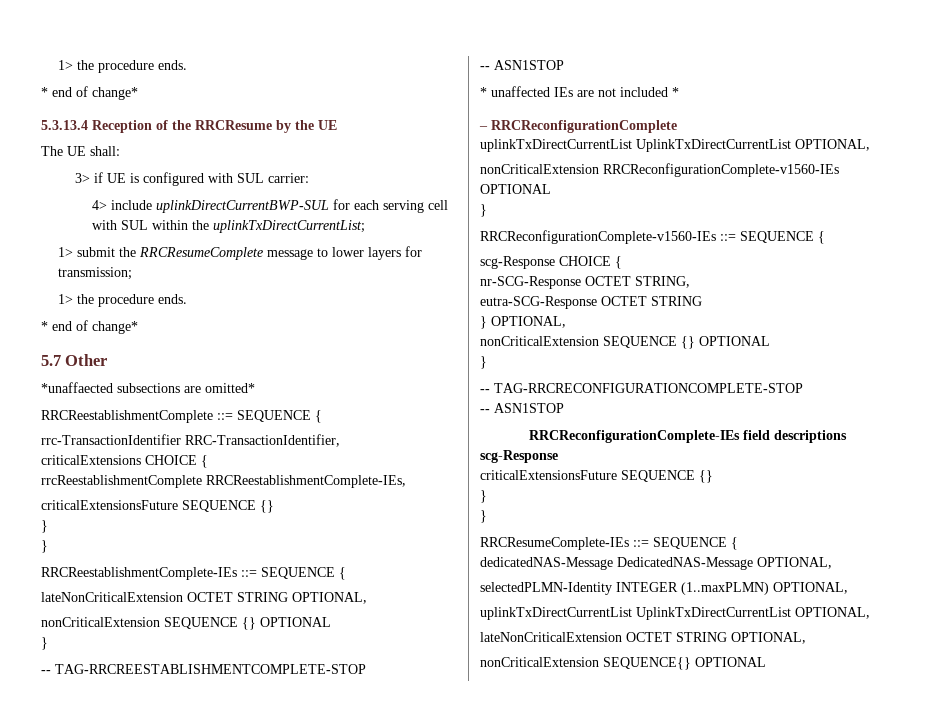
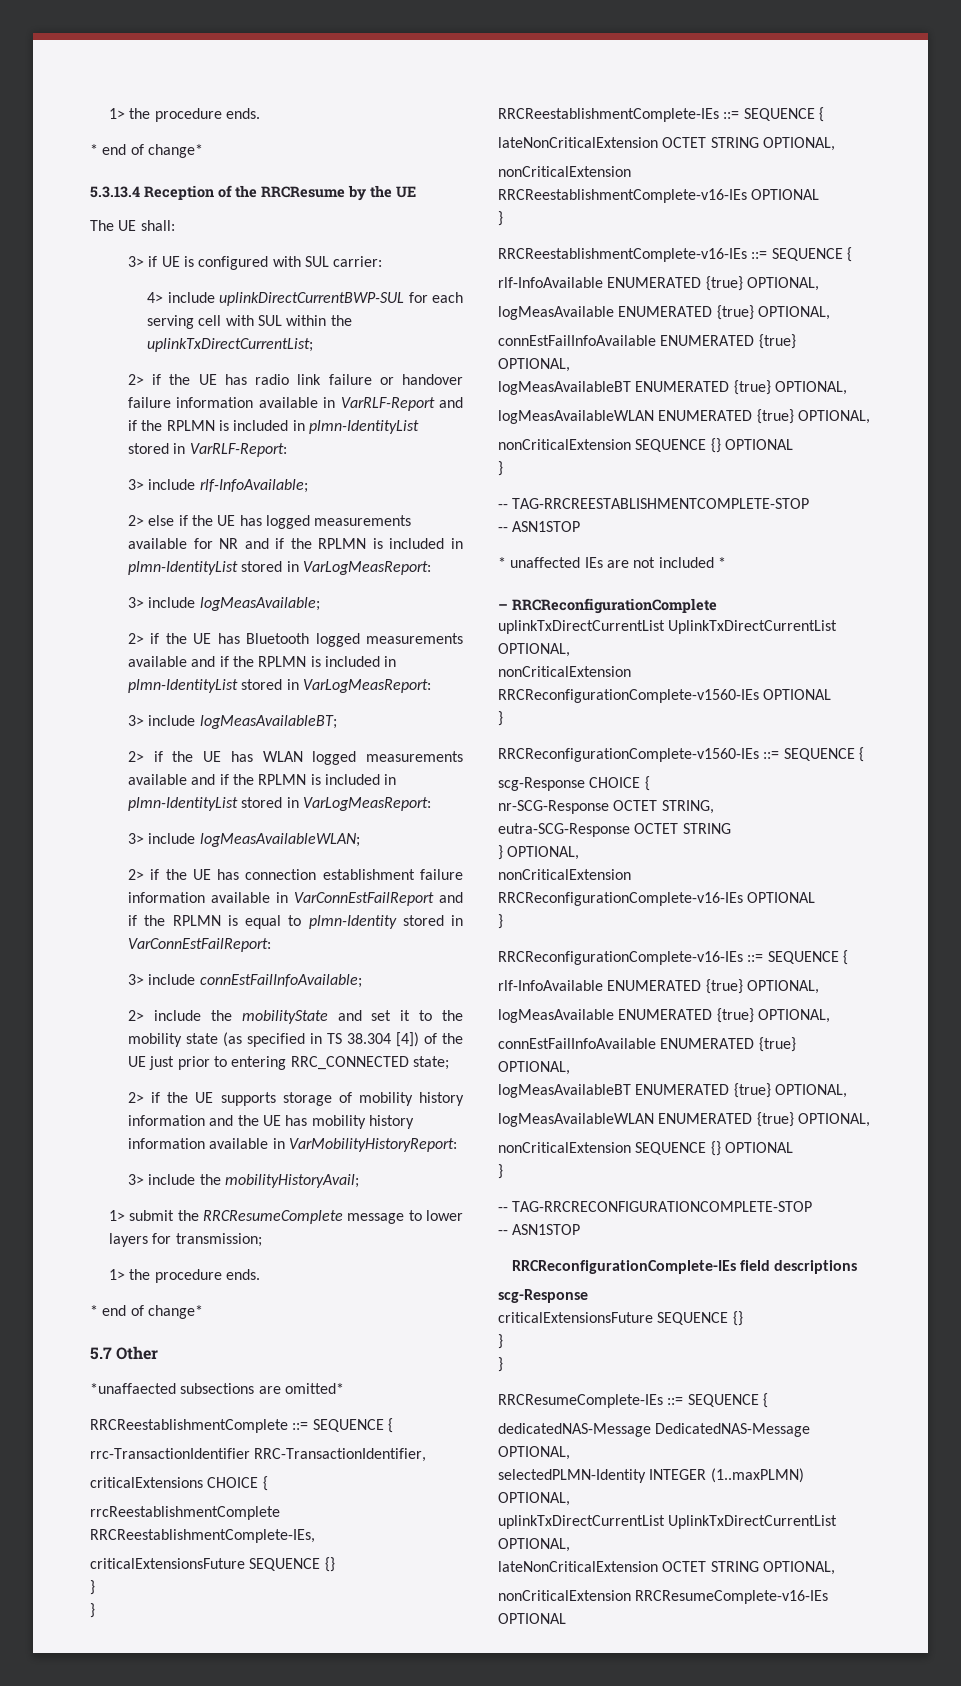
+ 2> if the UE has radio link failure or handover failure information available in VarRLF-Report and if the RPLMN is included in plmn-IdentityList stored in VarRLF-Report:
+ 3> include rlf-InfoAvailable;
+ 2> else if the UE has logged measurements available for NR and if the RPLMN is included in plmn-IdentityList stored in VarLogMeasReport:
+ 3> include logMeasAvailable;
+ 2> if the UE has Bluetooth logged measurements available and if the RPLMN is included in plmn-IdentityList stored in VarLogMeasReport:
+ 3> include logMeasAvailableBT;
+ 2> if the UE has WLAN logged measurements available and if the RPLMN is included in plmn-IdentityList stored in VarLogMeasReport:
+ 3> include logMeasAvailableWLAN;
+ 2> if the UE has connection establishment failure information available in VarConnEstFailReport and if the RPLMN is equal to plmn-Identity stored in VarConnEstFailReport:
+ 3> include connEstFailInfoAvailable;
+ 2> include the mobilityState and set it to the mobility state (as specified in TS 38.304 [4]) of the UE just prior to entering RRC_CONNECTED state;
+ 2> if the UE supports storage of mobility history information and the UE has mobility history information available in VarMobilityHistoryReport:
+ 3> include the mobilityHistoryAvail;
+ nonCriticalExtension RRCReestablishmentComplete-v16-IEs OPTIONAL
+ }
+ RRCReestablishmentComplete-v16-IEs ::= SEQUENCE {
+ rlf-InfoAvailable ENUMERATED {true} OPTIONAL,
+ logMeasAvailable ENUMERATED {true} OPTIONAL,
+ connEstFailInfoAvailable ENUMERATED {true} OPTIONAL,
+ logMeasAvailableBT ENUMERATED {true} OPTIONAL,
+ logMeasAvailableWLAN ENUMERATED {true} OPTIONAL,
+ nonCriticalExtension RRCReconfigurationComplete-v16-IEs OPTIONAL
+ }
+ RRCReconfigurationComplete-v16-IEs ::= SEQUENCE {
+ rlf-InfoAvailable ENUMERATED {true} OPTIONAL,
+ logMeasAvailable ENUMERATED {true} OPTIONAL,
+ connEstFailInfoAvailable ENUMERATED {true} OPTIONAL,
+ logMeasAvailableBT ENUMERATED {true} OPTIONAL,
+ logMeasAvailableWLAN ENUMERATED {true} OPTIONAL,
- nonCriticalExtension SEQUENCE{} OPTIONAL
+ nonCriticalExtension RRCResumeComplete-v16-IEs OPTIONAL

